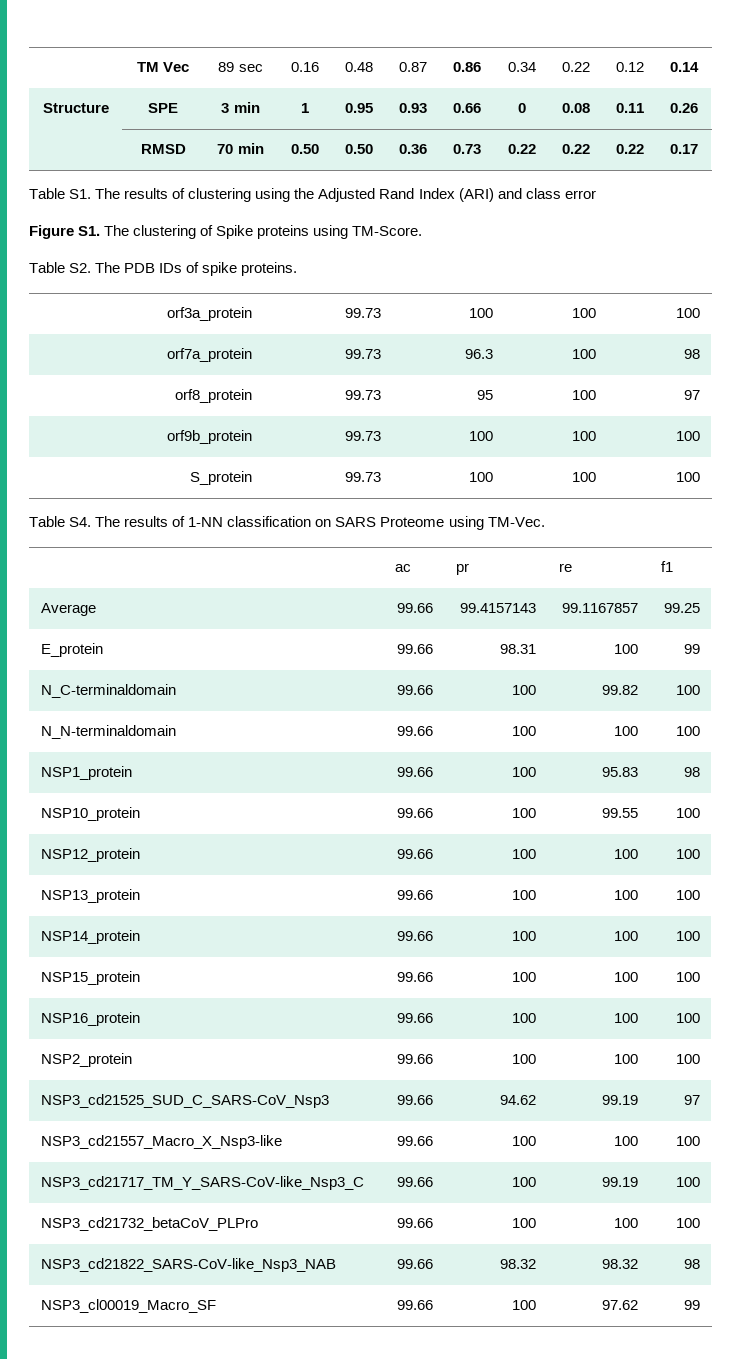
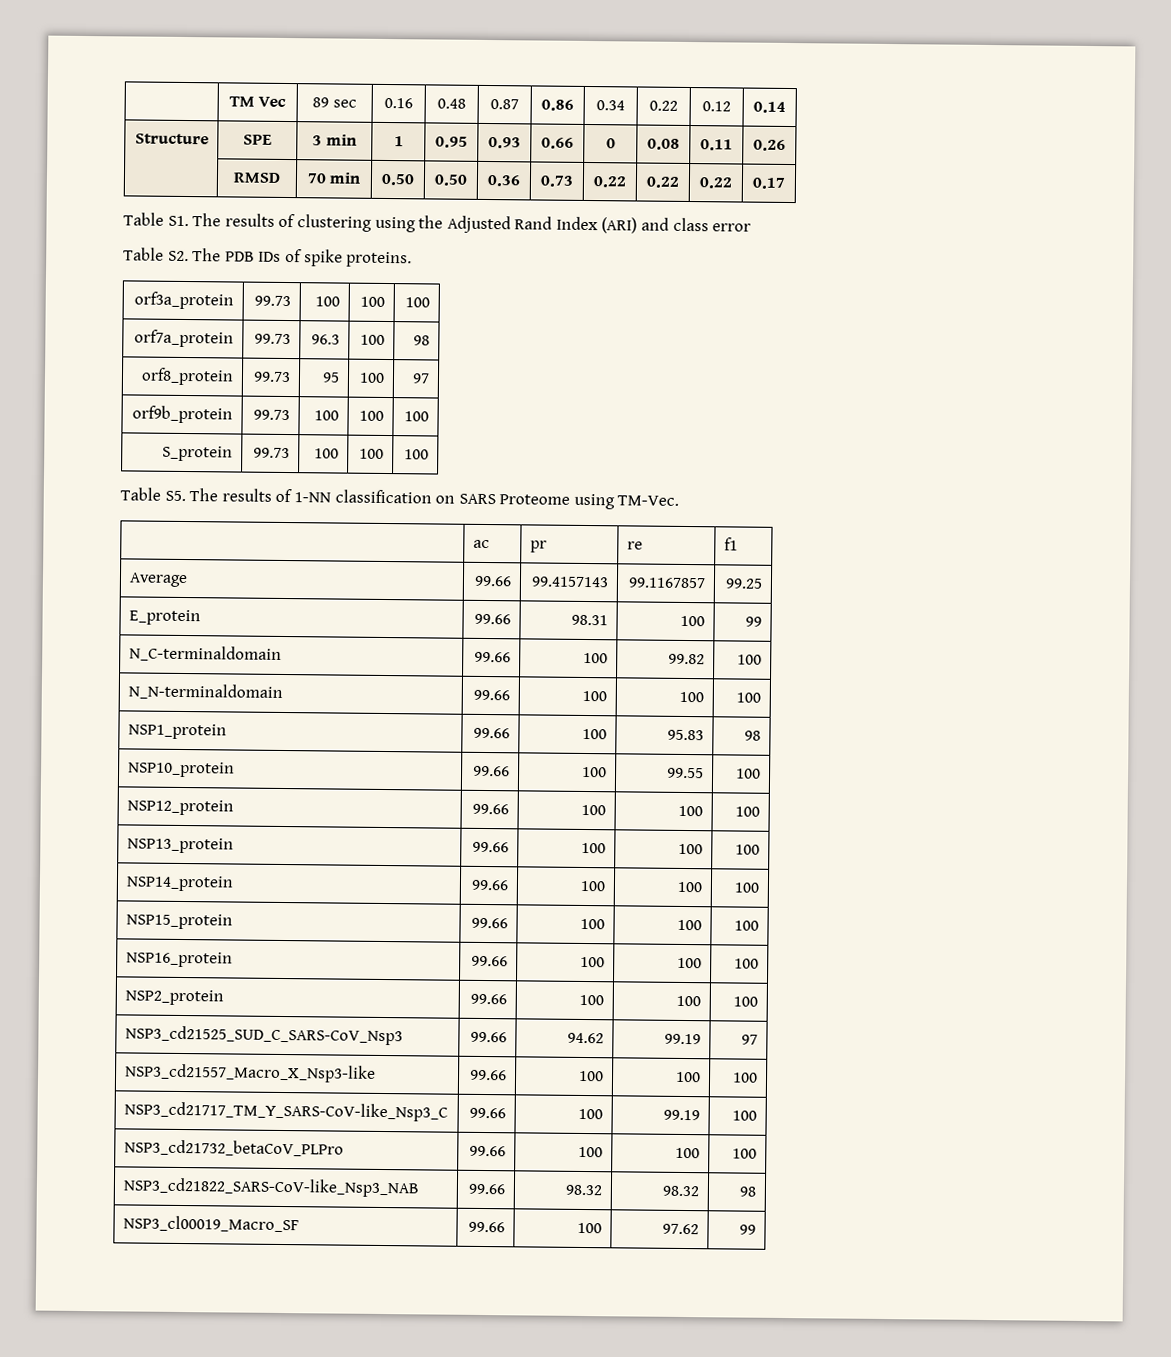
- Figure S1. The clustering of Spike proteins using TM-Score.
- Table S4. The results of 1-NN classification on SARS Proteome using TM-Vec.
+ Table S5. The results of 1-NN classification on SARS Proteome using TM-Vec.

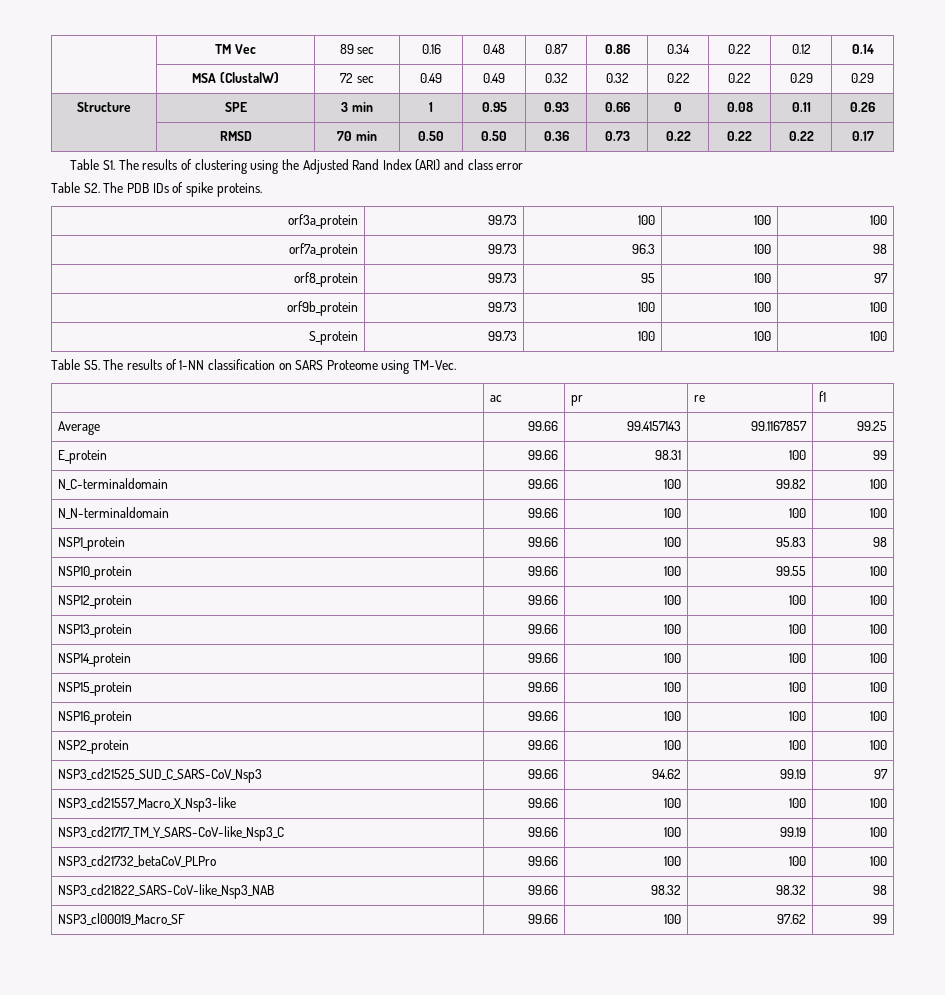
+ | MSA (ClustalW) | 72 sec | 0.49 | 0.49 | 0.32 | 0.32 | 0.22 | 0.22 | 0.29 | 0.29

